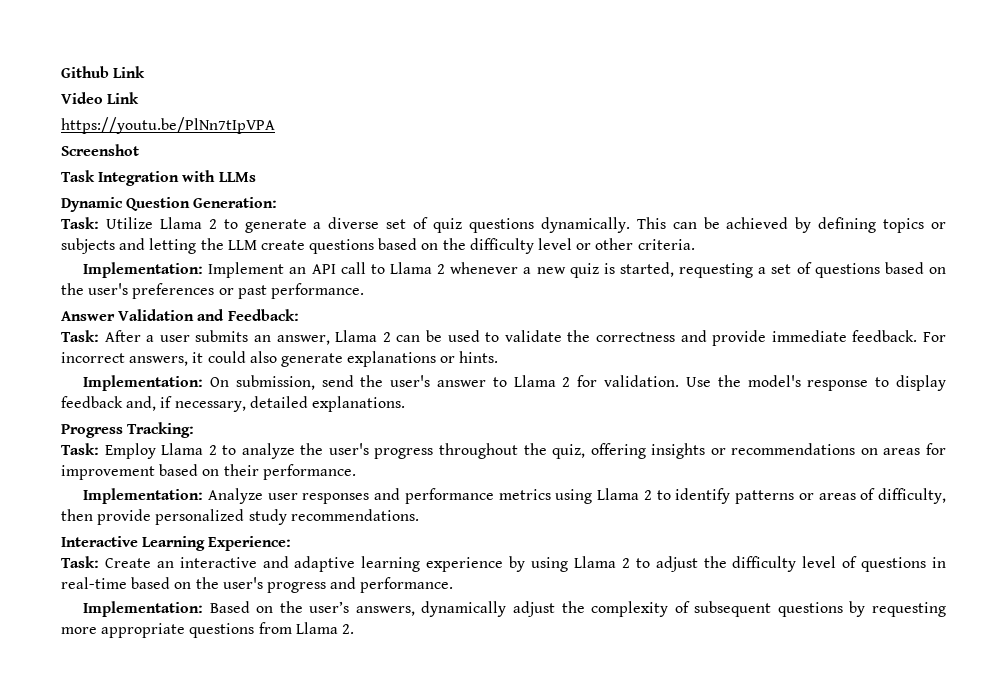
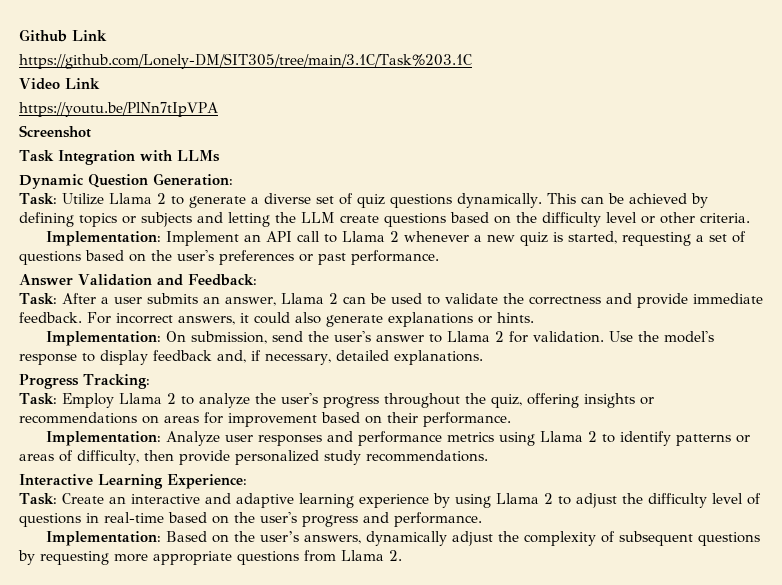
+ https://github.com/Lonely-DM/SIT305/tree/main/3.1C/Task%203.1C

